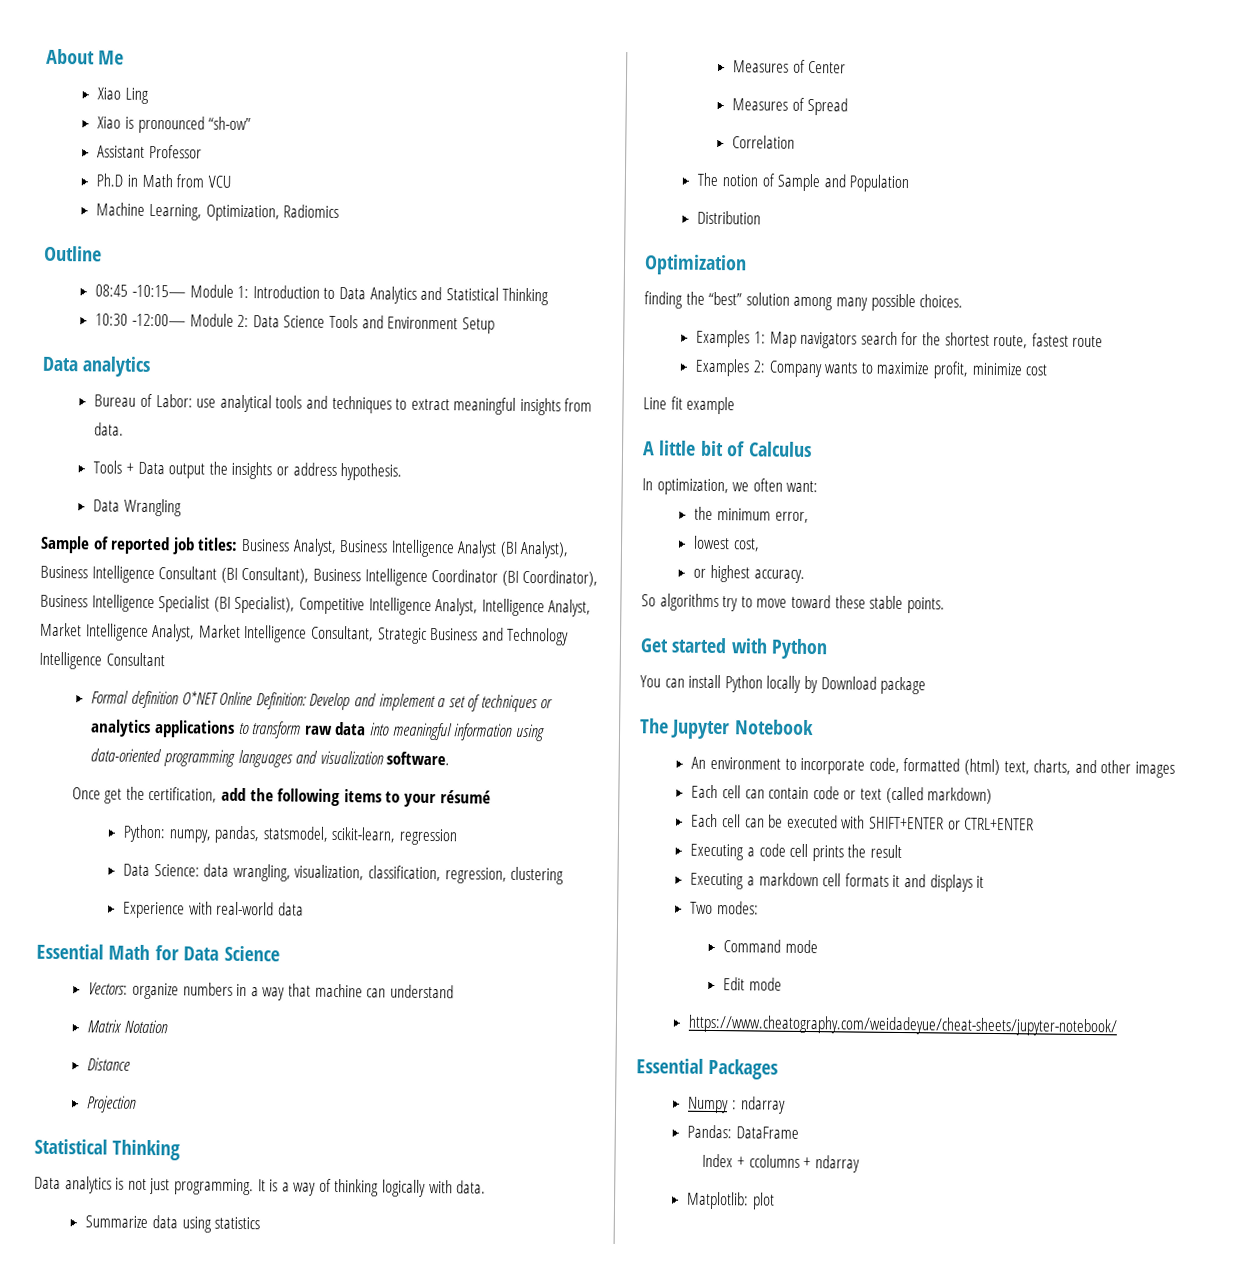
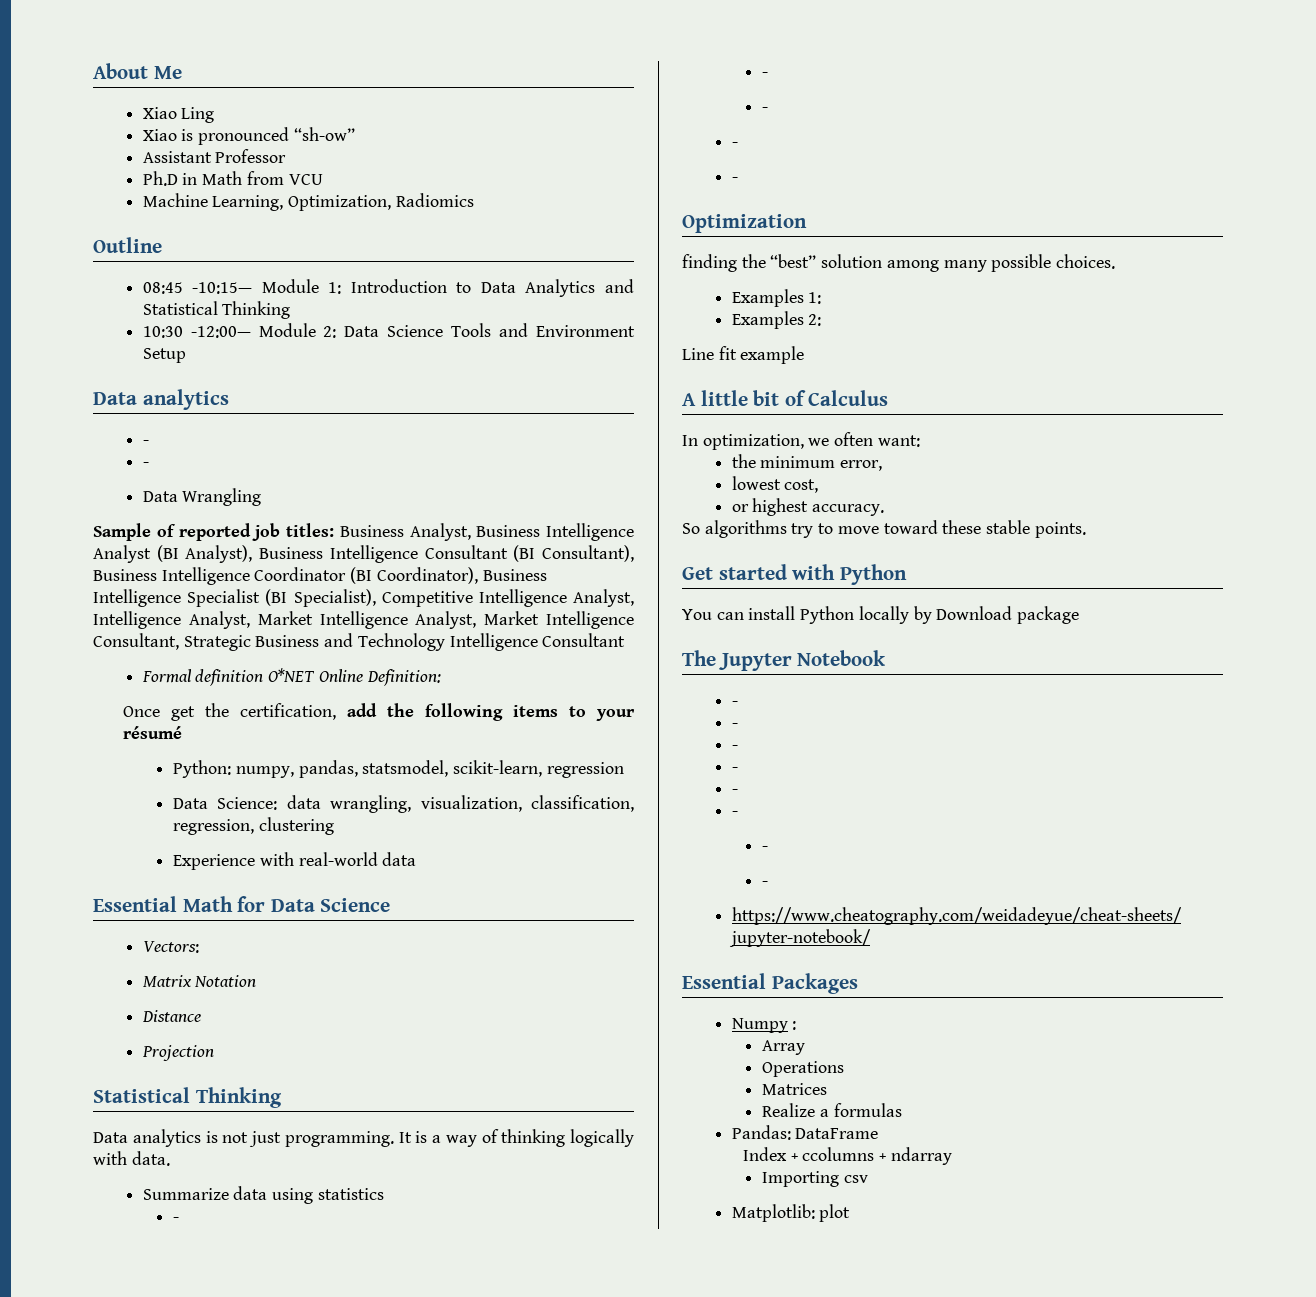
  10:30 -12:00— Module 2: Data Science Tools and Environment Setup
  Data analytics
- Bureau of Labor: use analytical tools and techniques to extract meaningful insights from data.
- Tools + Data output the insights or address hypothesis.
+ -
+ -
- Formal definition O*NET Online Definition: Develop and implement a set of techniques or analytics applications to transform raw data into meaningful information using data-oriented programming languages and visualization software.
+ Formal definition O*NET Online Definition:
- Vectors: organize numbers in a way that machine can understand
+ Vectors:
  Summarize data using statistics
- Measures of Center
- Measures of Spread
- Correlation
- The notion of Sample and Population
- Distribution
+ -
+ -
+ -
+ -
+ -
- Examples 1: Map navigators search for the shortest route, fastest route
- Examples 2: Company wants to maximize profit, minimize cost
+ Examples 1:
+ Examples 2:
  The Jupyter Notebook
- An environment to incorporate code, formatted (html) text, charts, and other images
- Each cell can contain code or text (called markdown)
- Each cell can be executed with SHIFT+ENTER or CTRL+ENTER
- Executing a code cell prints the result
- Executing a markdown cell formats it and displays it
- Two modes:
- Command mode
- Edit mode
+ -
+ -
+ -
+ -
+ -
+ -
+ -
+ -
- Numpy : ndarray
+ Numpy :
+ Array
+ Operations
+ Matrices
+ Realize a formulas
+ Importing csv

